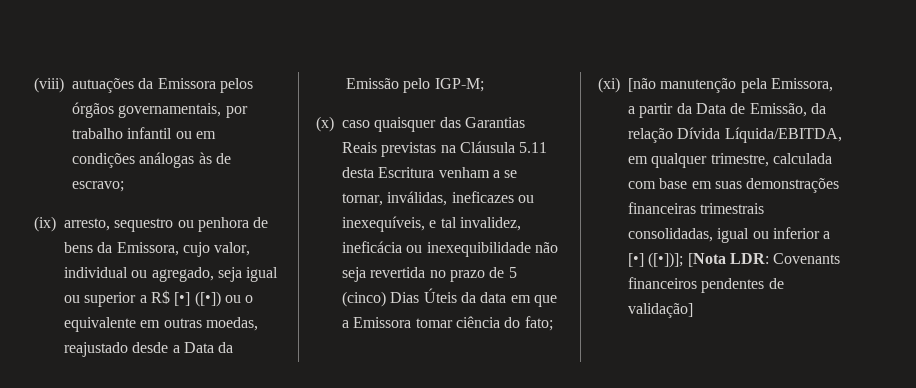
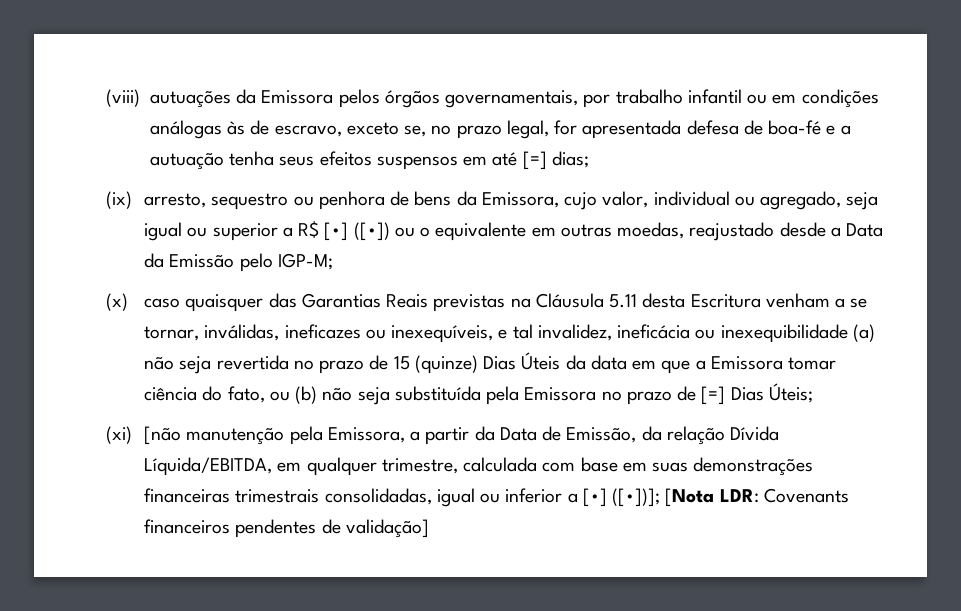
- (viii) autuações da Emissora pelos órgãos governamentais, por trabalho infantil ou em condições análogas às de escravo;
+ (viii) autuações da Emissora pelos órgãos governamentais, por trabalho infantil ou em condições análogas às de escravo, exceto se, no prazo legal, for apresentada defesa de boa-fé e a autuação tenha seus efeitos suspensos em até [=] dias;
- (x) caso quaisquer das Garantias Reais previstas na Cláusula 5.11 desta Escritura venham a se tornar, inválidas, ineficazes ou inexequíveis, e tal invalidez, ineficácia ou inexequibilidade não seja revertida no prazo de 5 (cinco) Dias Úteis da data em que a Emissora tomar ciência do fato;
+ (x) caso quaisquer das Garantias Reais previstas na Cláusula 5.11 desta Escritura venham a se tornar, inválidas, ineficazes ou inexequíveis, e tal invalidez, ineficácia ou inexequibilidade (a) não seja revertida no prazo de 15 (quinze) Dias Úteis da data em que a Emissora tomar ciência do fato, ou (b) não seja substituída pela Emissora no prazo de [=] Dias Úteis;

